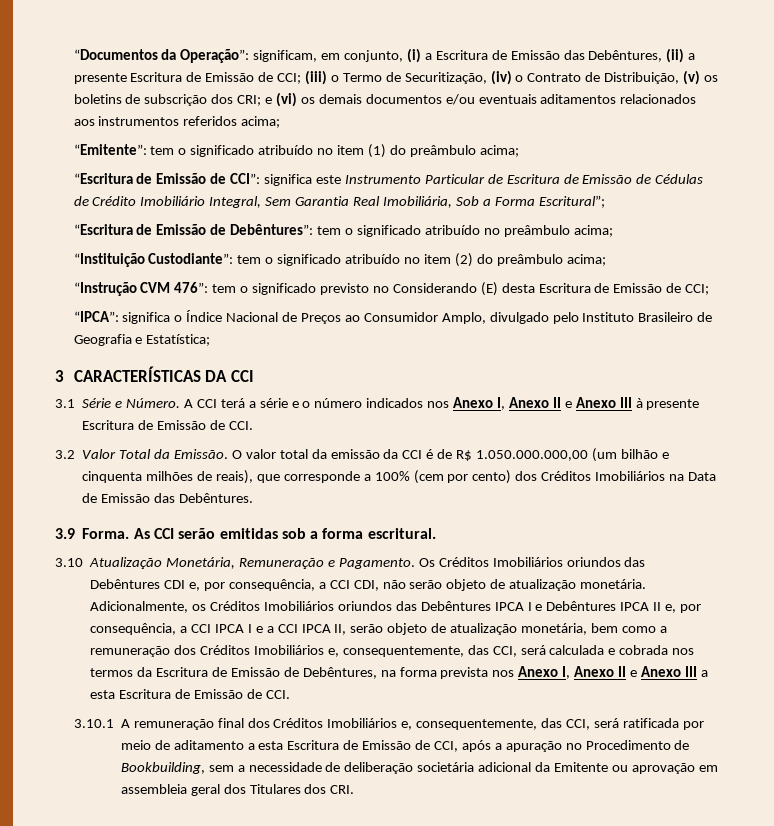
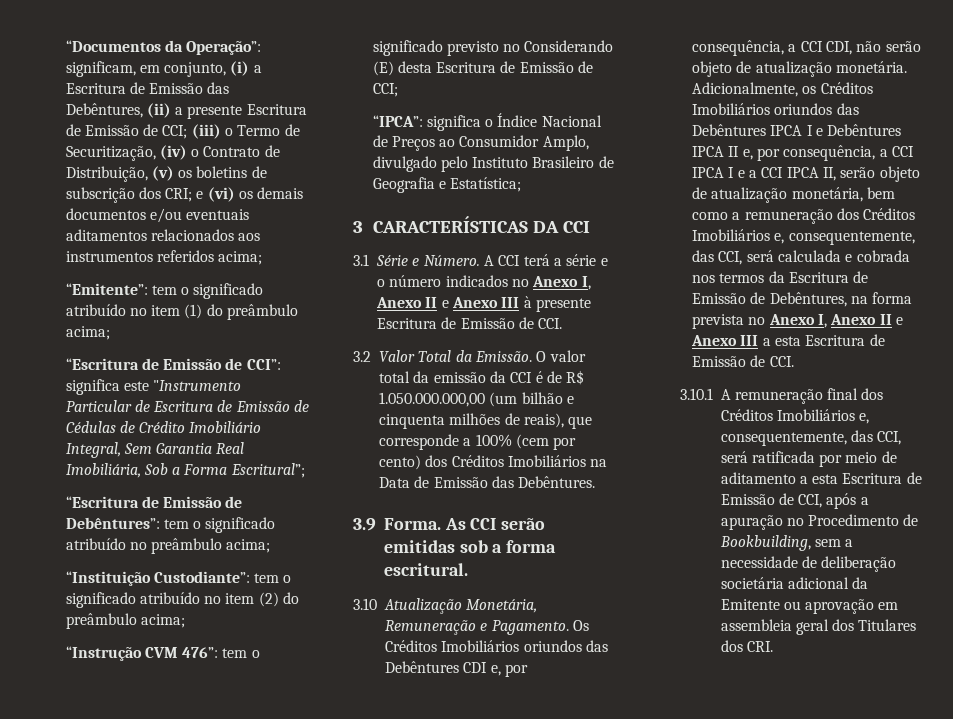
- “Escritura de Emissão de CCI”: significa este Instrumento Particular de Escritura de Emissão de Cédulas de Crédito Imobiliário Integral, Sem Garantia Real Imobiliária, Sob a Forma Escritural”;
+ “Escritura de Emissão de CCI”: significa este "Instrumento Particular de Escritura de Emissão de Cédulas de Crédito Imobiliário Integral, Sem Garantia Real Imobiliária, Sob a Forma Escritural”;
- A CCI terá a série e o número indicados nos Anexo I, Anexo II e Anexo III à presente Escritura de Emissão de CCI.
+ A CCI terá a série e o número indicados no Anexo I, Anexo II e Anexo III à presente Escritura de Emissão de CCI.
- Adicionalmente, os Créditos Imobiliários oriundos das Debêntures IPCA I e Debêntures IPCA II e, por consequência, a CCI IPCA I e a CCI IPCA II, serão objeto de atualização monetária, bem como a remuneração dos Créditos Imobiliários e, consequentemente, das CCI, será calculada e cobrada nos termos da Escritura de Emissão de Debêntures, na forma prevista nos Anexo I, Anexo II e Anexo III a esta Escritura de Emissão de CCI.
+ Adicionalmente, os Créditos Imobiliários oriundos das Debêntures IPCA I e Debêntures IPCA II e, por consequência, a CCI IPCA I e a CCI IPCA II, serão objeto de atualização monetária, bem como a remuneração dos Créditos Imobiliários e, consequentemente, das CCI, será calculada e cobrada nos termos da Escritura de Emissão de Debêntures, na forma prevista no Anexo I, Anexo II e Anexo III a esta Escritura de Emissão de CCI.

